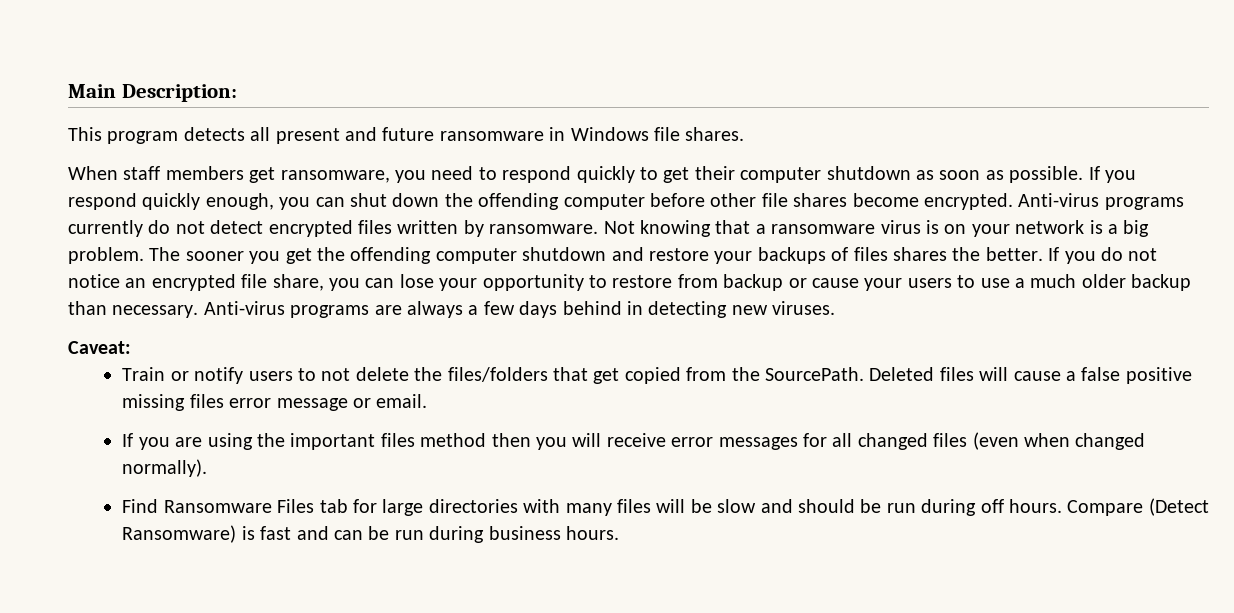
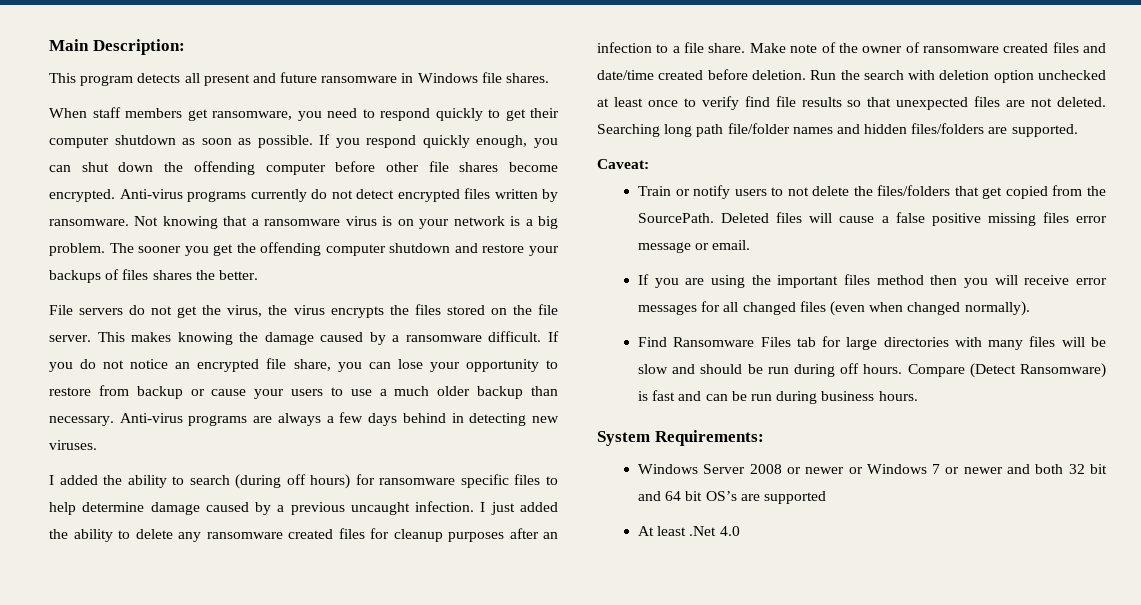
- The sooner you get the offending computer shutdown and restore your backups of files shares the better. If you do not notice an encrypted file share, you can lose your opportunity to restore from backup or cause your users to use a much older backup than necessary.
+ The sooner you get the offending computer shutdown and restore your backups of files shares the better.
+ File servers do not get the virus, the virus encrypts the files stored on the file server. This makes knowing the damage caused by a ransomware difficult. If you do not notice an encrypted file share, you can lose your opportunity to restore from backup or cause your users to use a much older backup than necessary.
+ I added the ability to search (during off hours) for ransomware specific files to help determine damage caused by a previous uncaught infection. I just added the ability to delete any ransomware created files for cleanup purposes after an infection to a file share. Make note of the owner of ransomware created files and date/time created before deletion. Run the search with deletion option unchecked at least once to verify find file results so that unexpected files are not deleted. Searching long path file/folder names and hidden files/folders are supported.
+ System Requirements:
+ Windows Server 2008 or newer or Windows 7 or newer and both 32 bit and 64 bit OS’s are supported
+ At least .Net 4.0

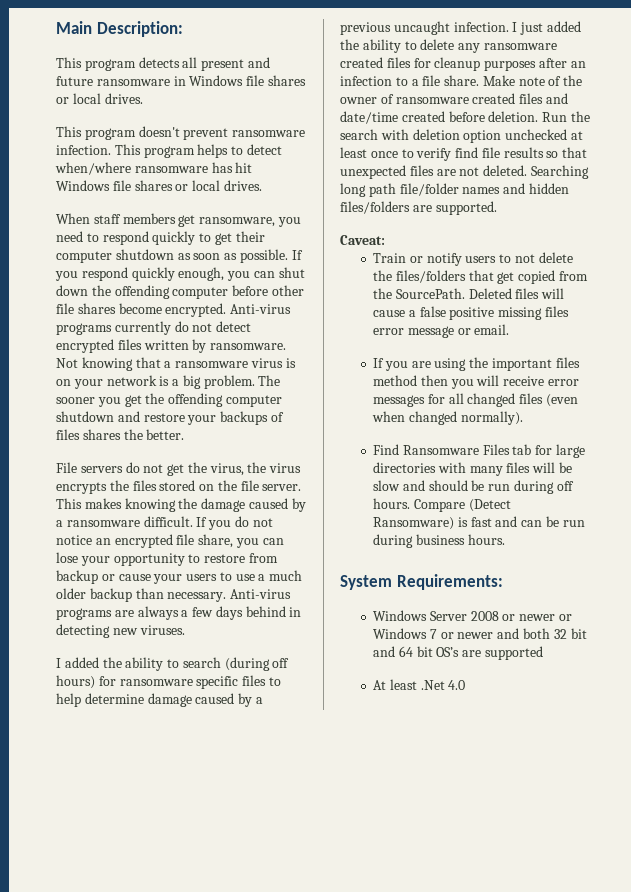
- This program detects all present and future ransomware in Windows file shares.
+ This program detects all present and future ransomware in Windows file shares or local drives.
+ This program doesn't prevent ransomware infection. This program helps to detect when/where ransomware has hit Windows file shares or local drives.

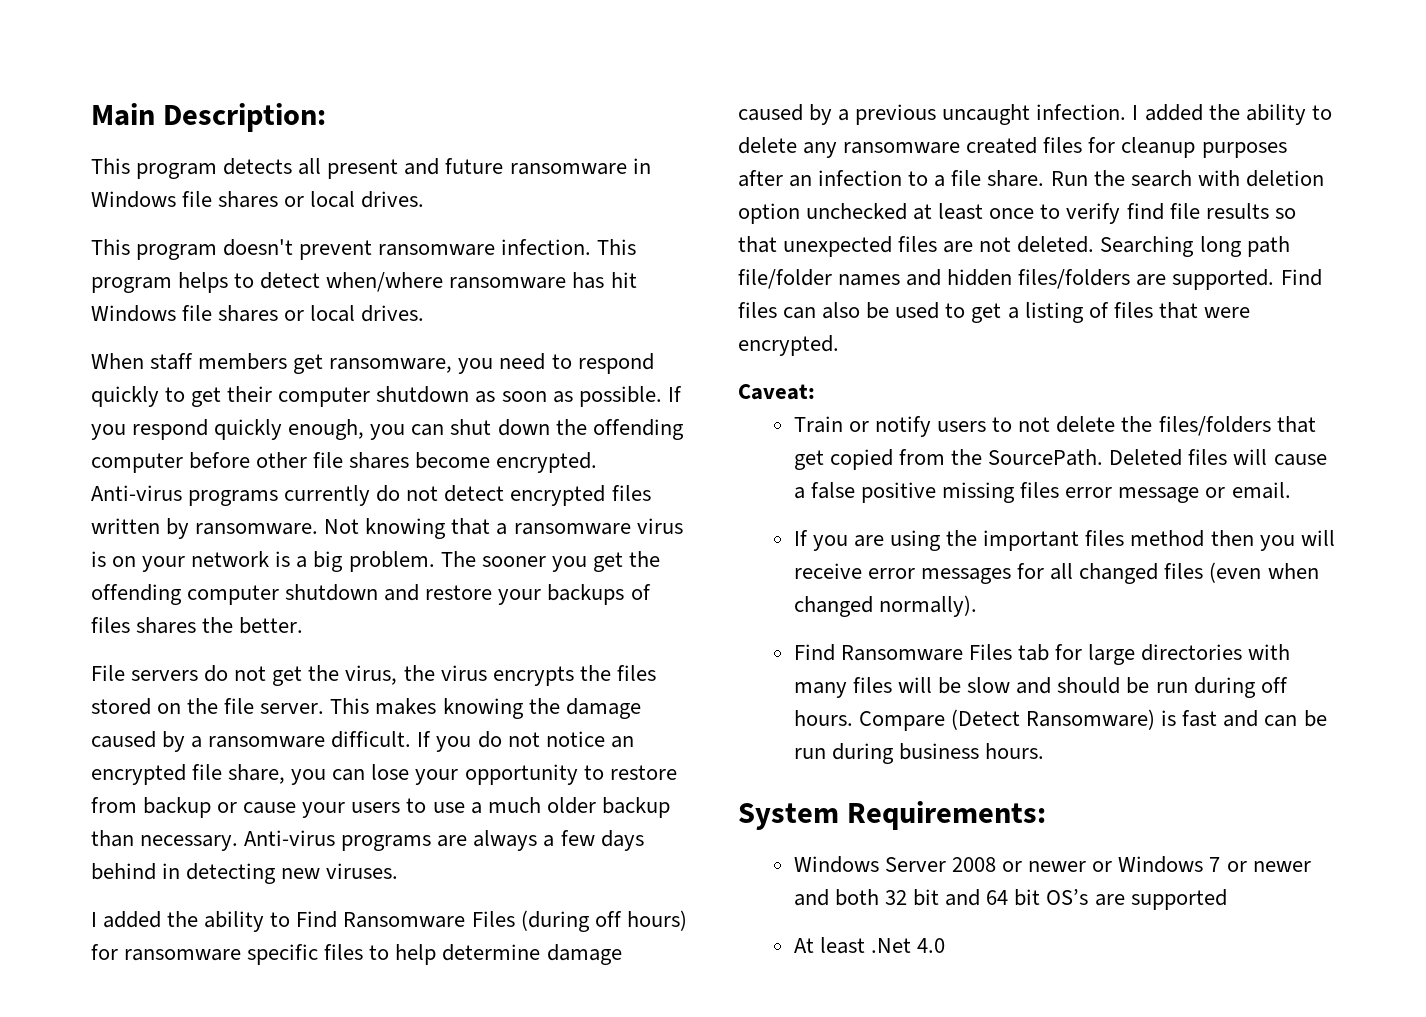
- I added the ability to search (during off hours) for ransomware specific files to help determine damage caused by a previous uncaught infection.
+ I added the ability to Find Ransomware Files (during off hours) for ransomware specific files to help determine damage caused by a previous uncaught infection.
- I just added the ability to delete any ransomware created files for cleanup purposes after an infection to a file share.
+ I added the ability to delete any ransomware created files for cleanup purposes after an infection to a file share.
- Make note of the owner of ransomware created files and date/time created before deletion.
+ Find files can also be used to get a listing of files that were encrypted.

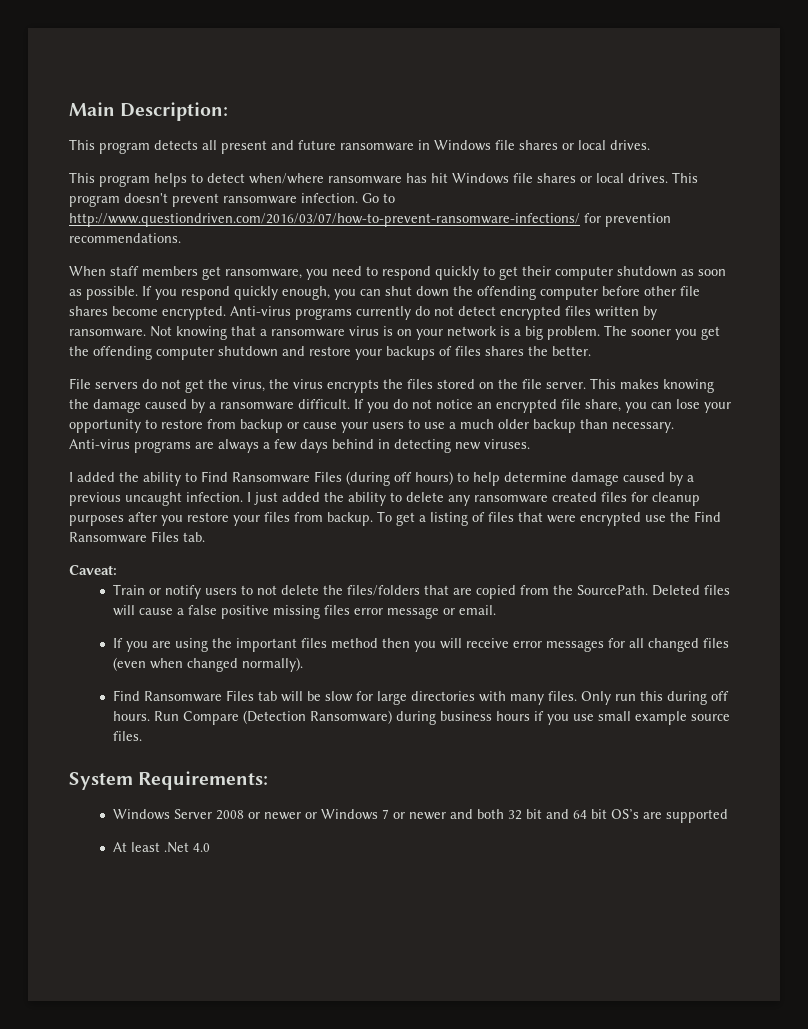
- This program doesn't prevent ransomware infection. This program helps to detect when/where ransomware has hit Windows file shares or local drives.
+ This program helps to detect when/where ransomware has hit Windows file shares or local drives. This program doesn't prevent ransomware infection. Go to http://www.questiondriven.com/2016/03/07/how-to-prevent-ransomware-infections/ for prevention recommendations.
- I added the ability to Find Ransomware Files (during off hours) for ransomware specific files to help determine damage caused by a previous uncaught infection.
+ I added the ability to Find Ransomware Files (during off hours) to help determine damage caused by a previous uncaught infection.
- I added the ability to delete any ransomware created files for cleanup purposes after an infection to a file share. Run the search with deletion option unchecked at least once to verify find file results so that unexpected files are not deleted. Searching long path file/folder names and hidden files/folders are supported. Find files can also be used to get a listing of files that were encrypted.
+ I just added the ability to delete any ransomware created files for cleanup purposes after you restore your files from backup. To get a listing of files that were encrypted use the Find Ransomware Files tab.
- Train or notify users to not delete the files/folders that get copied from the SourcePath.
+ Train or notify users to not delete the files/folders that are copied from the SourcePath.
- Find Ransomware Files tab for large directories with many files will be slow and should be run during off hours. Compare (Detect Ransomware) is fast and can be run during business hours.
+ Find Ransomware Files tab will be slow for large directories with many files. Only run this during off hours. Run Compare (Detection Ransomware) during business hours if you use small example source files.

